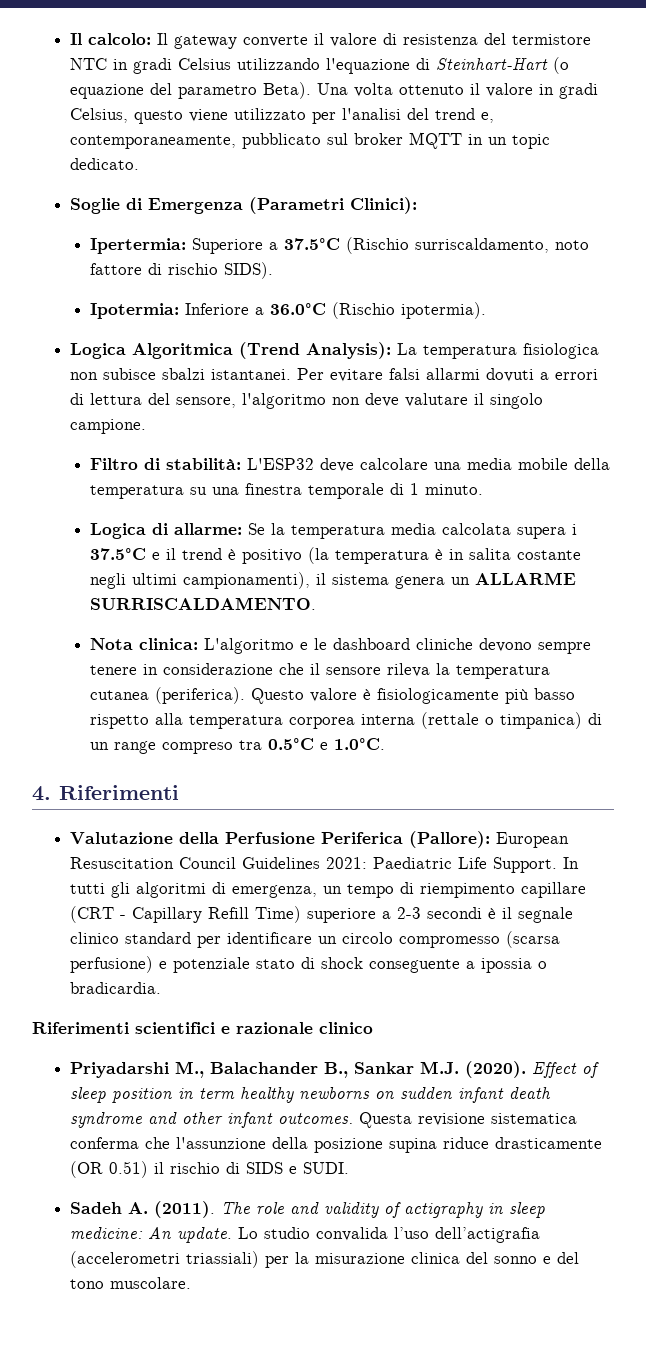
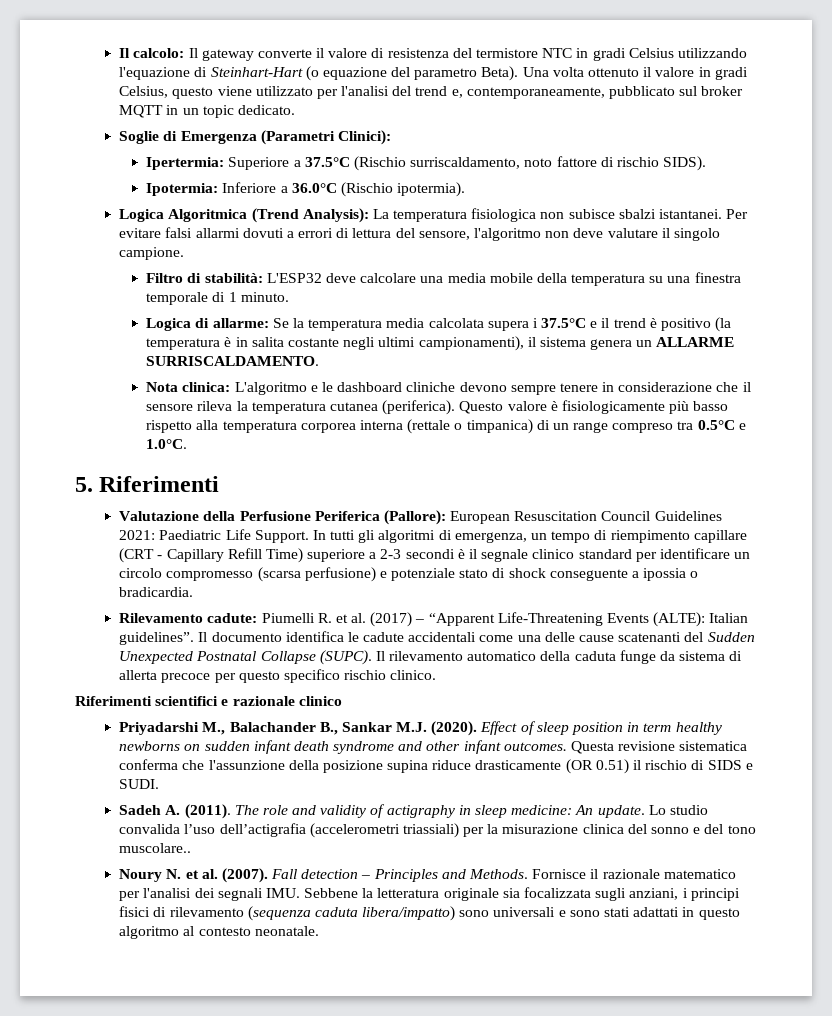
- 4. Riferimenti
+ 5. Riferimenti
+ Rilevamento cadute: Piumelli R. et al. (2017) – “Apparent Life-Threatening Events (ALTE): Italian guidelines”. Il documento identifica le cadute accidentali come una delle cause scatenanti del Sudden Unexpected Postnatal Collapse (SUPC). Il rilevamento automatico della caduta funge da sistema di allerta precoce per questo specifico rischio clinico.
- Lo studio convalida l’uso dell’actigrafia (accelerometri triassiali) per la misurazione clinica del sonno e del tono muscolare.
+ Lo studio convalida l’uso dell’actigrafia (accelerometri triassiali) per la misurazione clinica del sonno e del tono muscolare..
+ Noury N. et al. (2007). Fall detection – Principles and Methods. Fornisce il razionale matematico per l'analisi dei segnali IMU. Sebbene la letteratura originale sia focalizzata sugli anziani, i principi fisici di rilevamento (sequenza caduta libera/impatto) sono universali e sono stati adattati in questo algoritmo al contesto neonatale.

